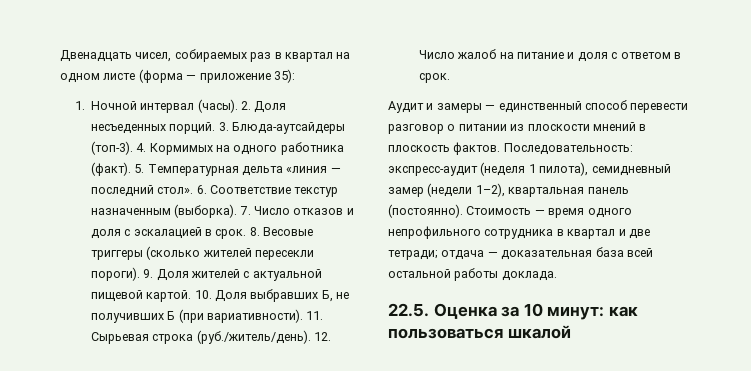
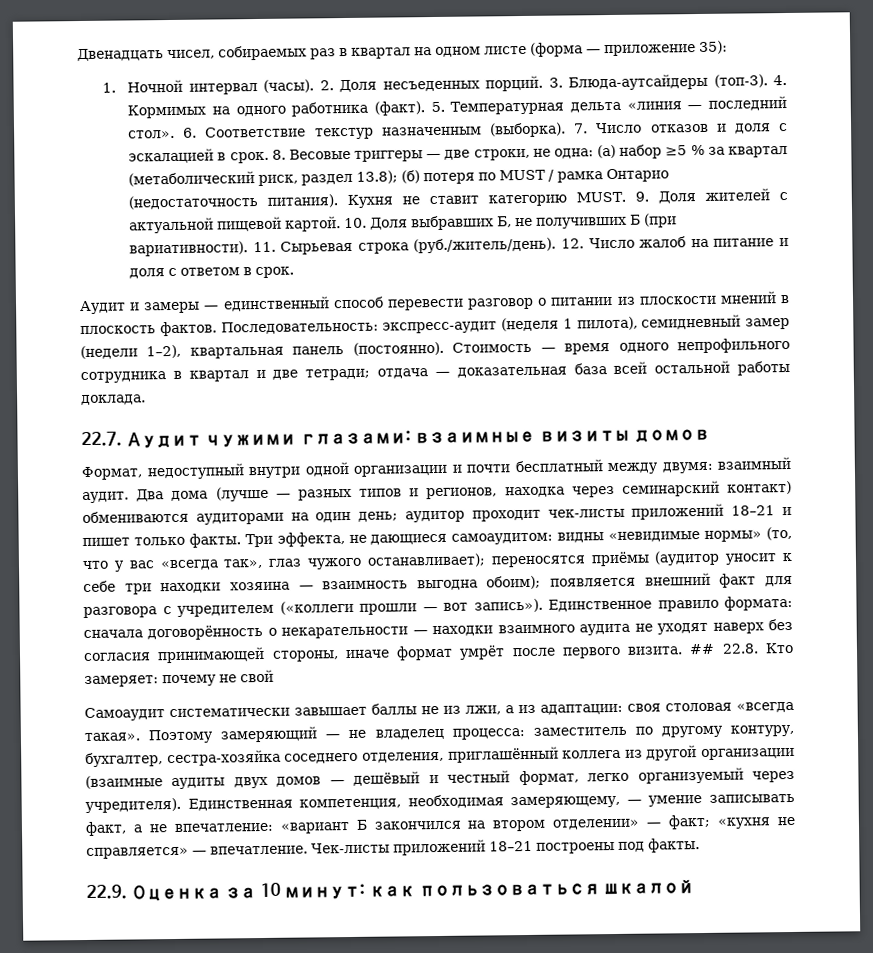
- 8. Весовые триггеры (сколько жителей пересекли пороги).
+ 8. Весовые триггеры — две строки, не одна: (а) набор ≥5 % за квартал (метаболический риск, раздел 13.8); (б) потеря по MUST / рамка Онтарио (недостаточность питания). Кухня не ставит категорию MUST.
- 22.5. Оценка за 10 минут: как пользоваться шкалой
+ 22.7. Аудит чужими глазами: взаимные визиты домов
+ Формат, недоступный внутри одной организации и почти бесплатный между двумя: взаимный аудит. Два дома (лучше — разных типов и регионов, находка через семинарский контакт) обмениваются аудиторами на один день; аудитор проходит чек-листы приложений 18–21 и пишет только факты. Три эффекта, не дающиеся самоаудитом: видны «невидимые нормы» (то, что у вас «всегда так», глаз чужого останавливает); переносятся приёмы (аудитор уносит к себе три находки хозяина — взаимность выгодна обоим); появляется внешний факт для разговора с учредителем («коллеги прошли — вот запись»). Единственное правило формата: сначала договорённость о некарательности — находки взаимного аудита не уходят наверх без согласия принимающей стороны, иначе формат умрёт после первого визита. ## 22.8. Кто замеряет: почему не свой
+ Самоаудит систематически завышает баллы не из лжи, а из адаптации: своя столовая «всегда такая». Поэтому замеряющий — не владелец процесса: заместитель по другому контуру, бухгалтер, сестра-хозяйка соседнего отделения, приглашённый коллега из другой организации (взаимные аудиты двух домов — дешёвый и честный формат, легко организуемый через учредителя). Единственная компетенция, необходимая замеряющему, — умение записывать факт, а не впечатление: «вариант Б закончился на втором отделении» — факт; «кухня не справляется» — впечатление. Чек-листы приложений 18–21 построены под факты.
+ 22.9. Оценка за 10 минут: как пользоваться шкалой

